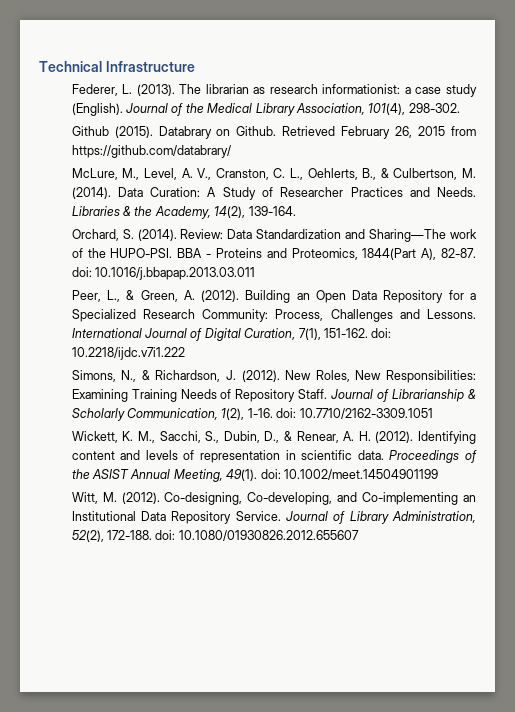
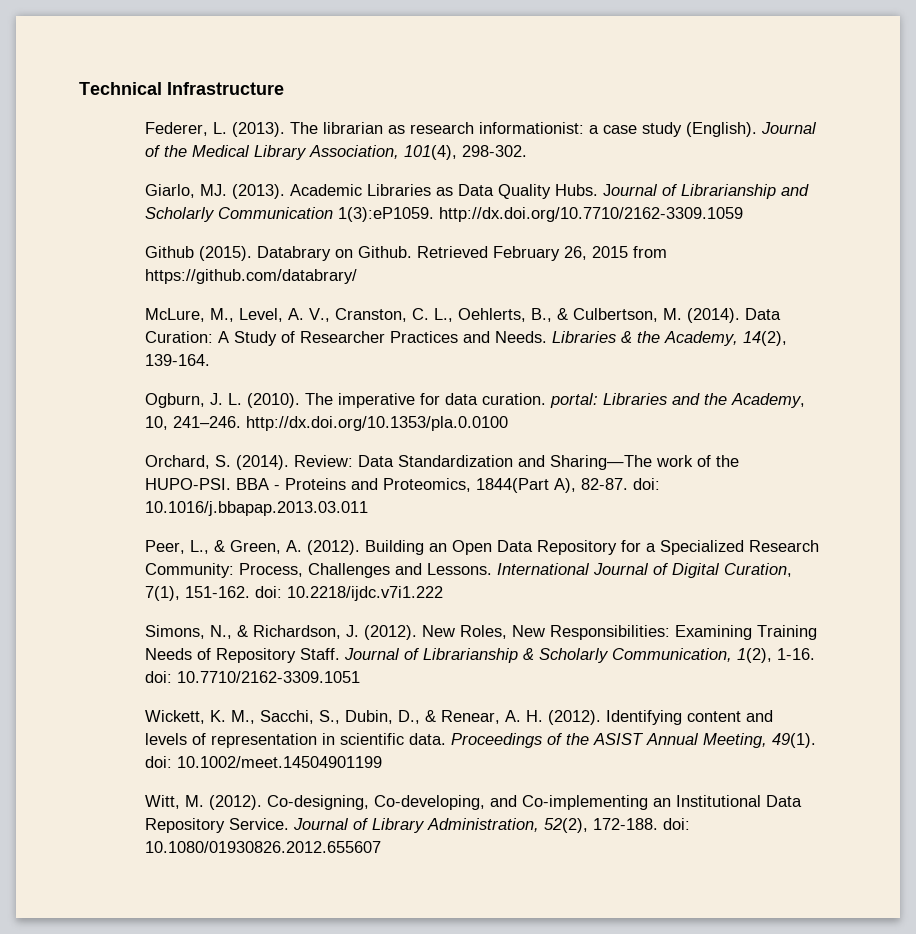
+ Giarlo, MJ. (2013). Academic Libraries as Data Quality Hubs. Journal of Librarianship and Scholarly Communication 1(3):eP1059. http://dx.doi.org/10.7710/2162-3309.1059
+ Ogburn, J. L. (2010). The imperative for data curation. portal: Libraries and the Academy, 10, 241–246. http://dx.doi.org/10.1353/pla.0.0100

